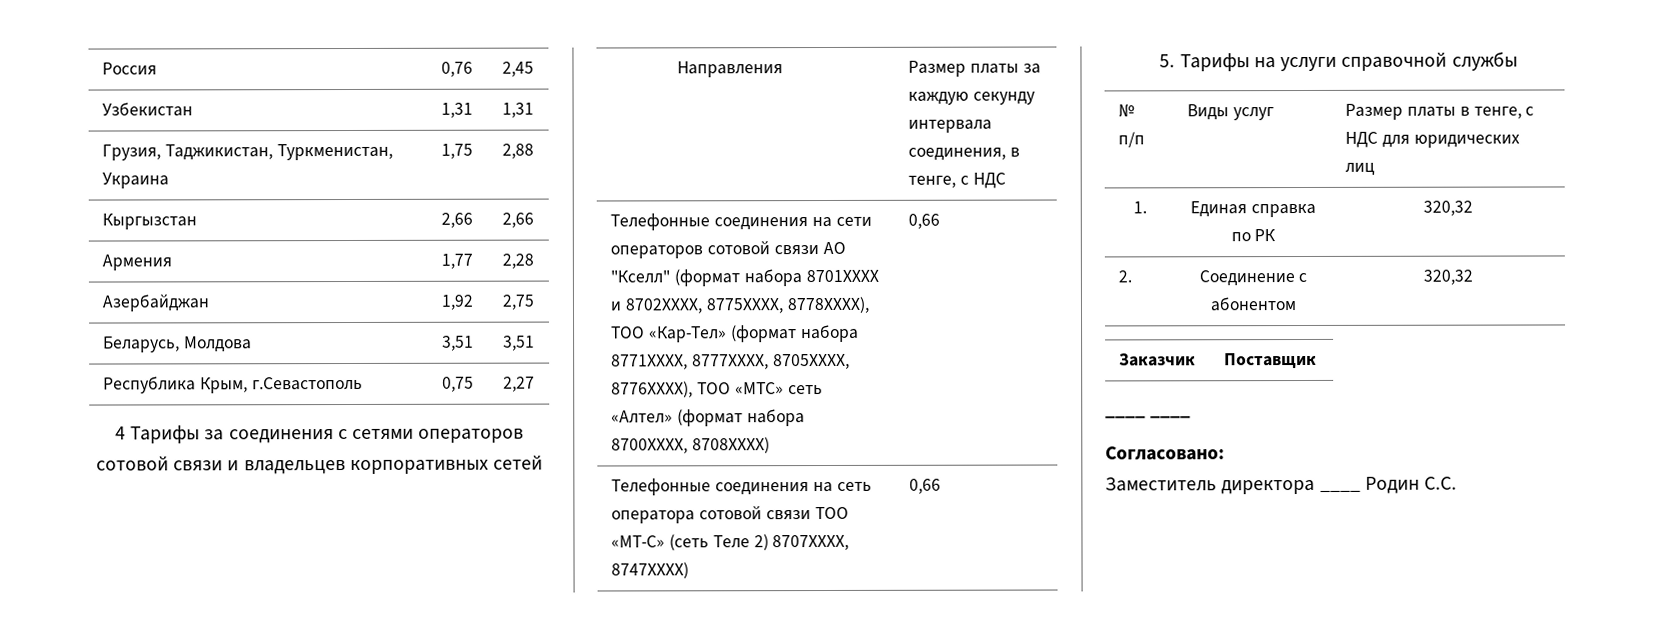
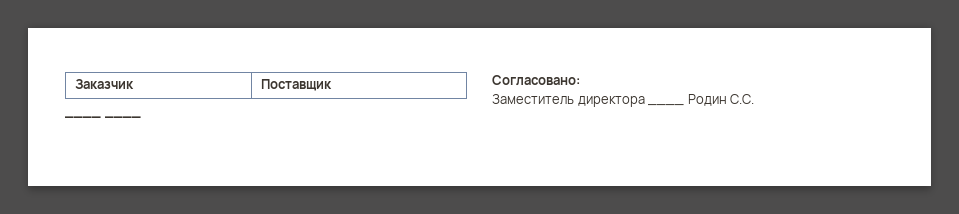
- Россия | 0,76 | 2,45
- Узбекистан | 1,31 | 1,31
- Грузия, Таджикистан, Туркменистан, Украина | 1,75 | 2,88
- Кыргызстан | 2,66 | 2,66
- Армения | 1,77 | 2,28
- Азербайджан | 1,92 | 2,75
- Беларусь, Молдова | 3,51 | 3,51
- Республика Крым, г.Севастополь | 0,75 | 2,27
- 4 Тарифы за соединения с сетями операторов сотовой связи и владельцев корпоративных сетей
- Направления | Размер платы за каждую секунду интервала соединения, в тенге, с НДС
- Телефонные соединения на сети операторов сотовой связи АО "Кселл" (формат набора 8701ХХХХ и 8702ХХХХ, 8775ХХХХ, 8778ХХХХ), ТОО «Кар-Тел» (формат набора 8771ХХХХ, 8777ХХХХ, 8705ХХХХ, 8776ХХХХ), ТОО «МТС» сеть «Алтел» (формат набора 8700ХХХХ, 8708ХХХХ) | 0,66
- Телефонные соединения на сеть оператора сотовой связи ТОО «МТ-С» (сеть Теле 2) 8707ХХХХ, 8747ХХХХ) | 0,66
- 5. Тарифы на услуги справочной службы
- № п/п | Виды услуг | Размер платы в тенге, с НДС для юридических лиц
- 1. | Единая справка по РК | 320,32
- 2. | Соединение с абонентом | 320,32

